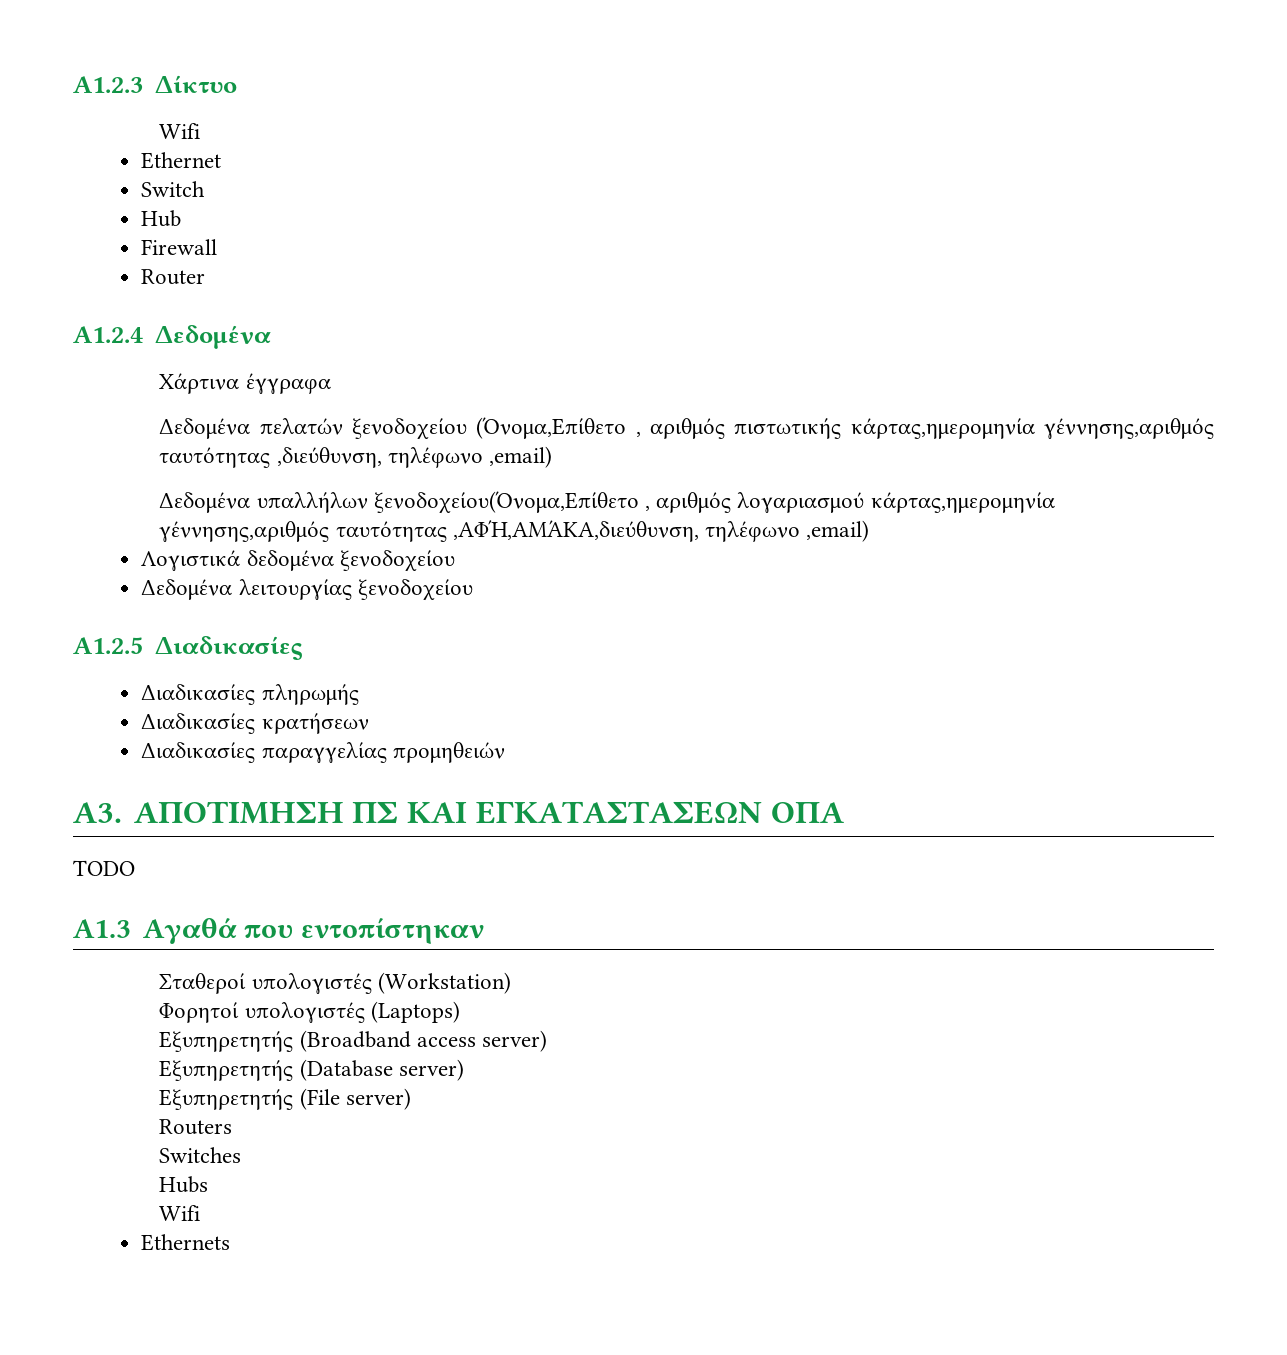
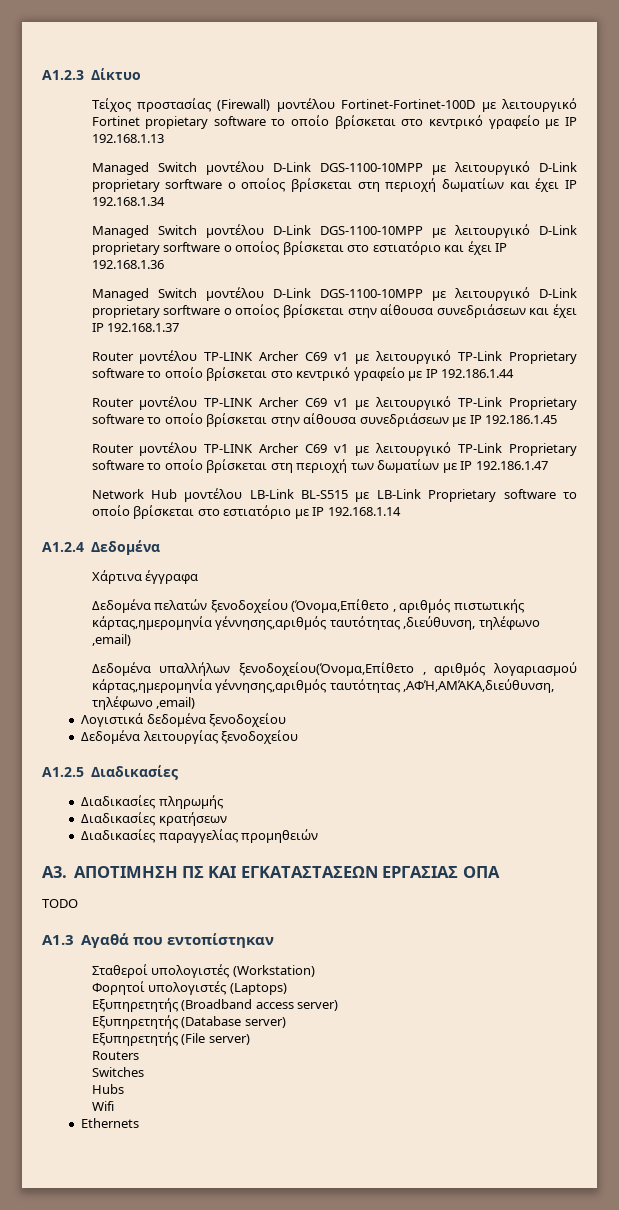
  Α1.2.3 Δίκτυο
- Wifi
- Ethernet
- Switch
- Hub
- Firewall
- Router
+ Τείχος προστασίας (Firewall) μοντέλου Fortinet-Fortinet-100D με λειτουργικό Fortinet propietary software το οποίο βρίσκεται στο κεντρικό γραφείο με IP 192.168.1.13
+ Managed Switch μοντέλου D-Link DGS-1100-10MPP με λειτουργικό D-Link proprietary sorftware ο οποίος βρίσκεται στη περιοχή δωματίων και έχει IP 192.168.1.34
+ Managed Switch μοντέλου D-Link DGS-1100-10MPP με λειτουργικό D-Link proprietary sorftware ο οποίος βρίσκεται στο εστιατόριο και έχει IP 192.168.1.36
+ Managed Switch μοντέλου D-Link DGS-1100-10MPP με λειτουργικό D-Link proprietary sorftware ο οποίος βρίσκεται στην αίθουσα συνεδριάσεων και έχει IP 192.168.1.37
+ Router μοντέλου TP-LINK Archer C69 v1 με λειτουργικό TP-Link Proprietary software το οποίο βρίσκεται στο κεντρικό γραφείο με IP 192.186.1.44
+ Router μοντέλου TP-LINK Archer C69 v1 με λειτουργικό TP-Link Proprietary software το οποίο βρίσκεται στην αίθουσα συνεδριάσεων με IP 192.186.1.45
+ Router μοντέλου TP-LINK Archer C69 v1 με λειτουργικό TP-Link Proprietary software το οποίο βρίσκεται στη περιοχή των δωματίων με IP 192.186.1.47
+ Network Hub μοντέλου LB-Link BL-S515 με LB-Link Proprietary software το οποίο βρίσκεται στο εστιατόριο με IP 192.168.1.14
- Α3. ΑΠΟΤΙΜΗΣΗ ΠΣ ΚΑΙ ΕΓΚΑΤΑΣΤΑΣΕΩΝ ΟΠΑ
+ Α3. ΑΠΟΤΙΜΗΣΗ ΠΣ ΚΑΙ ΕΓΚΑΤΑΣΤΑΣΕΩΝ ΕΡΓΑΣΙΑΣ ΟΠΑ

